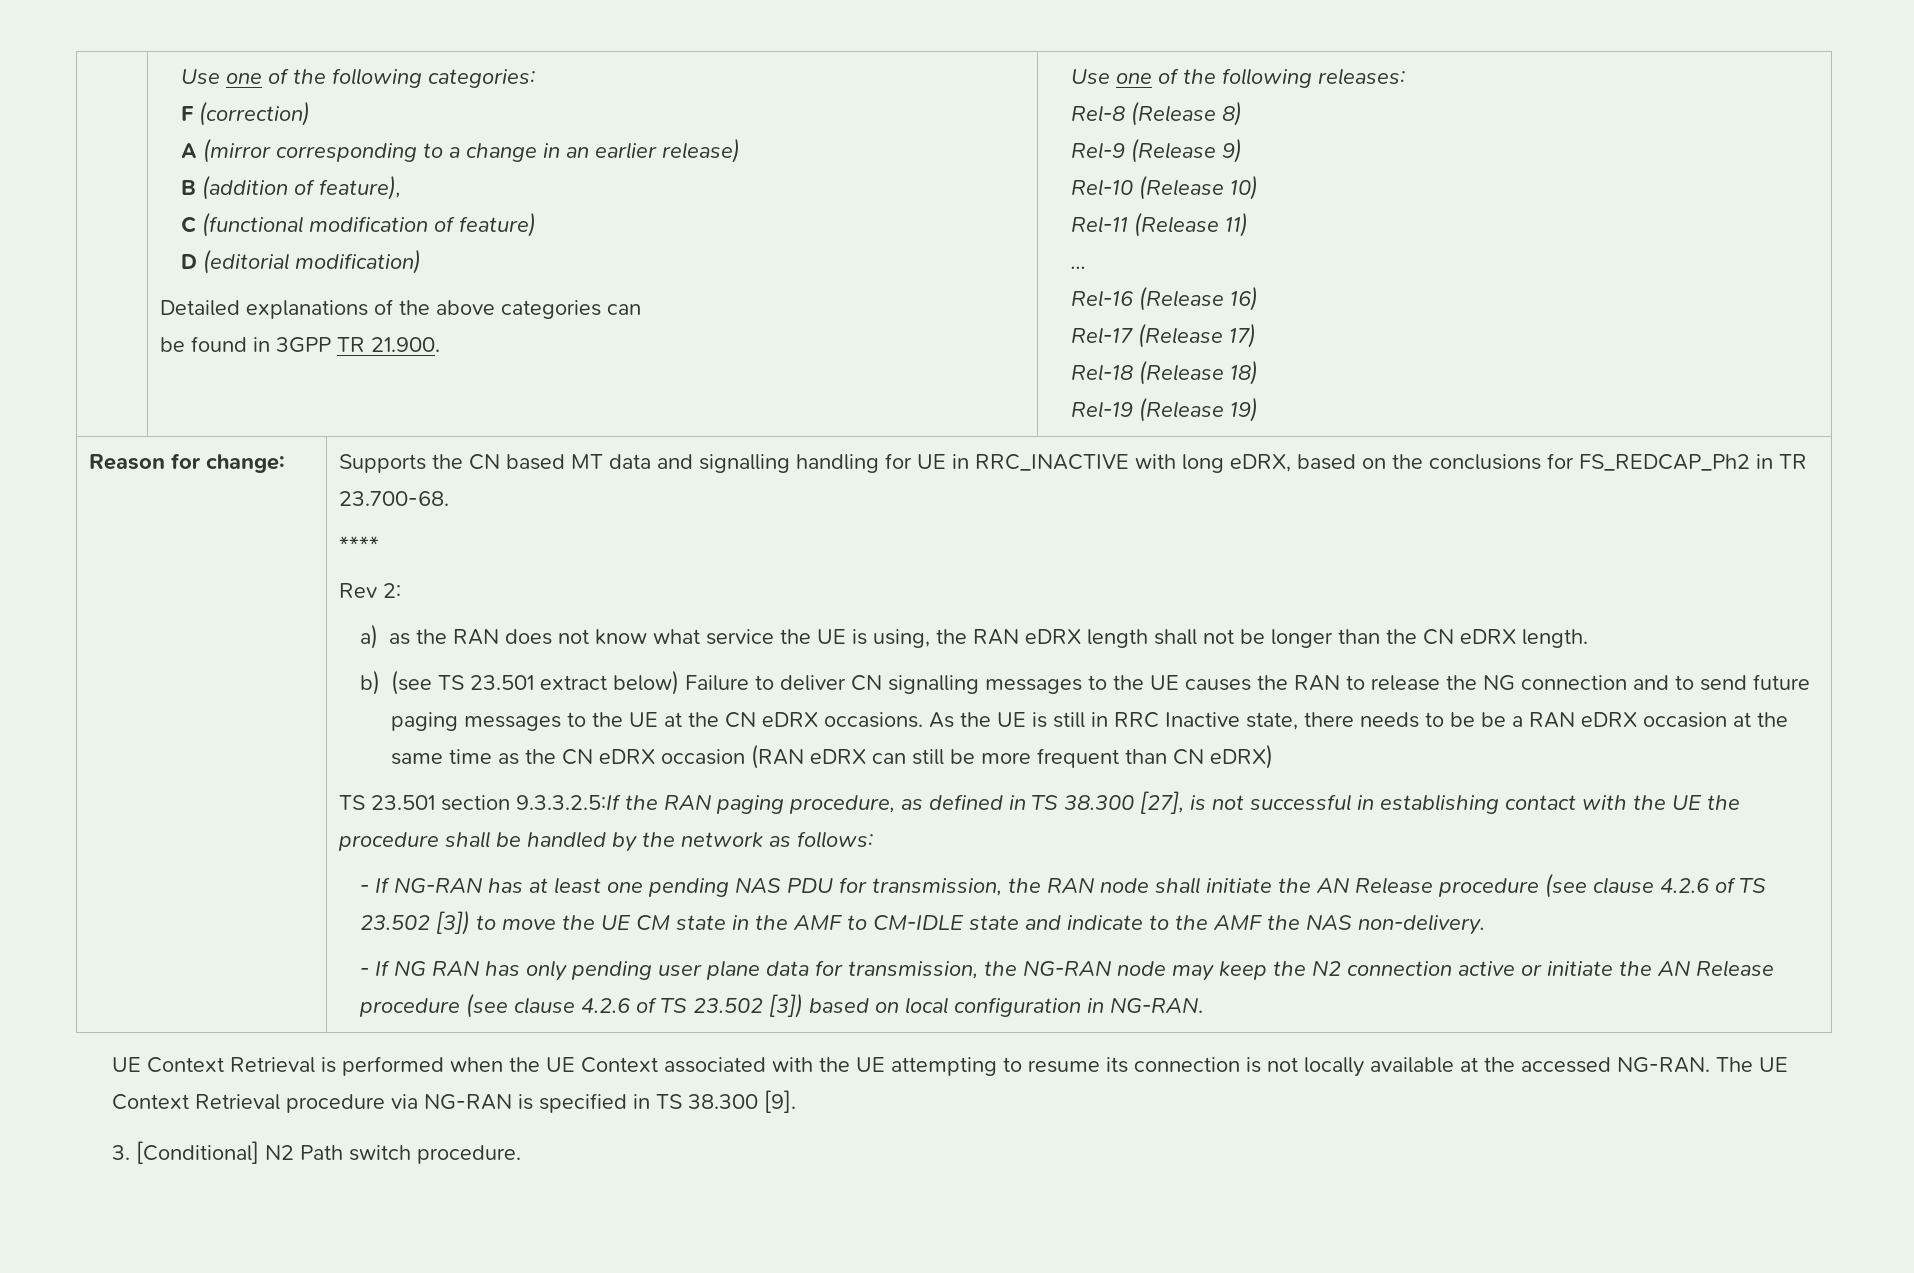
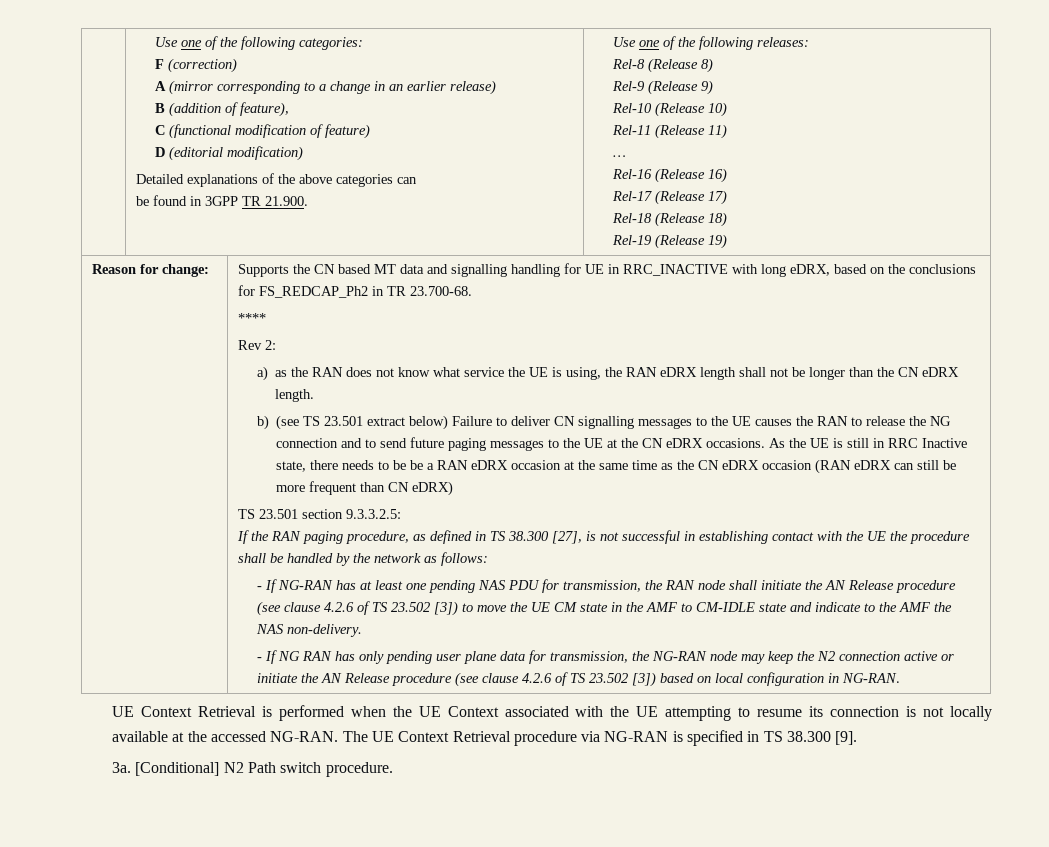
- TS 23.501 section 9.3.3.2.5:If the RAN paging procedure, as defined in TS 38.300 [27], is not successful in establishing contact with the UE the procedure shall be handled by the network as follows:
+ TS 23.501 section 9.3.3.2.5:
+ If the RAN paging procedure, as defined in TS 38.300 [27], is not successful in establishing contact with the UE the procedure shall be handled by the network as follows:
- 3. [Conditional] N2 Path switch procedure.
+ 3a. [Conditional] N2 Path switch procedure.

